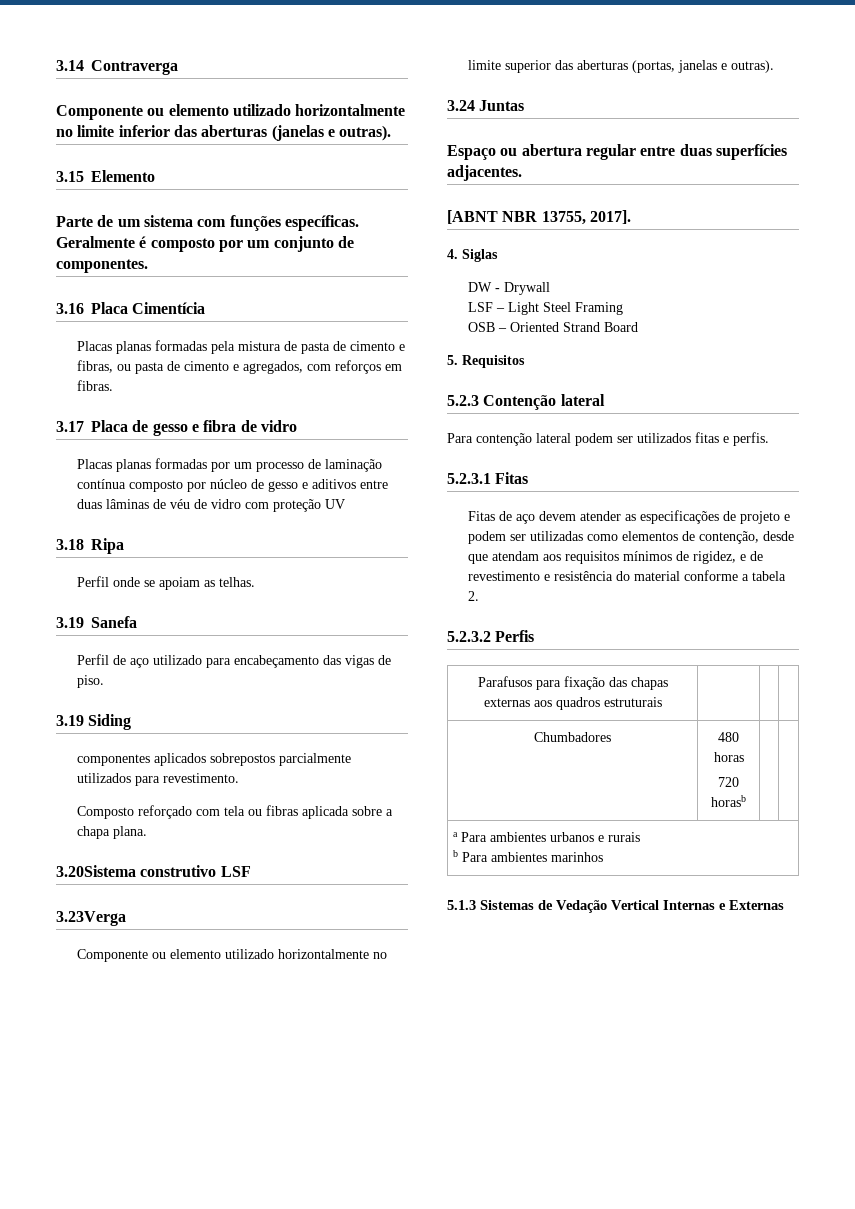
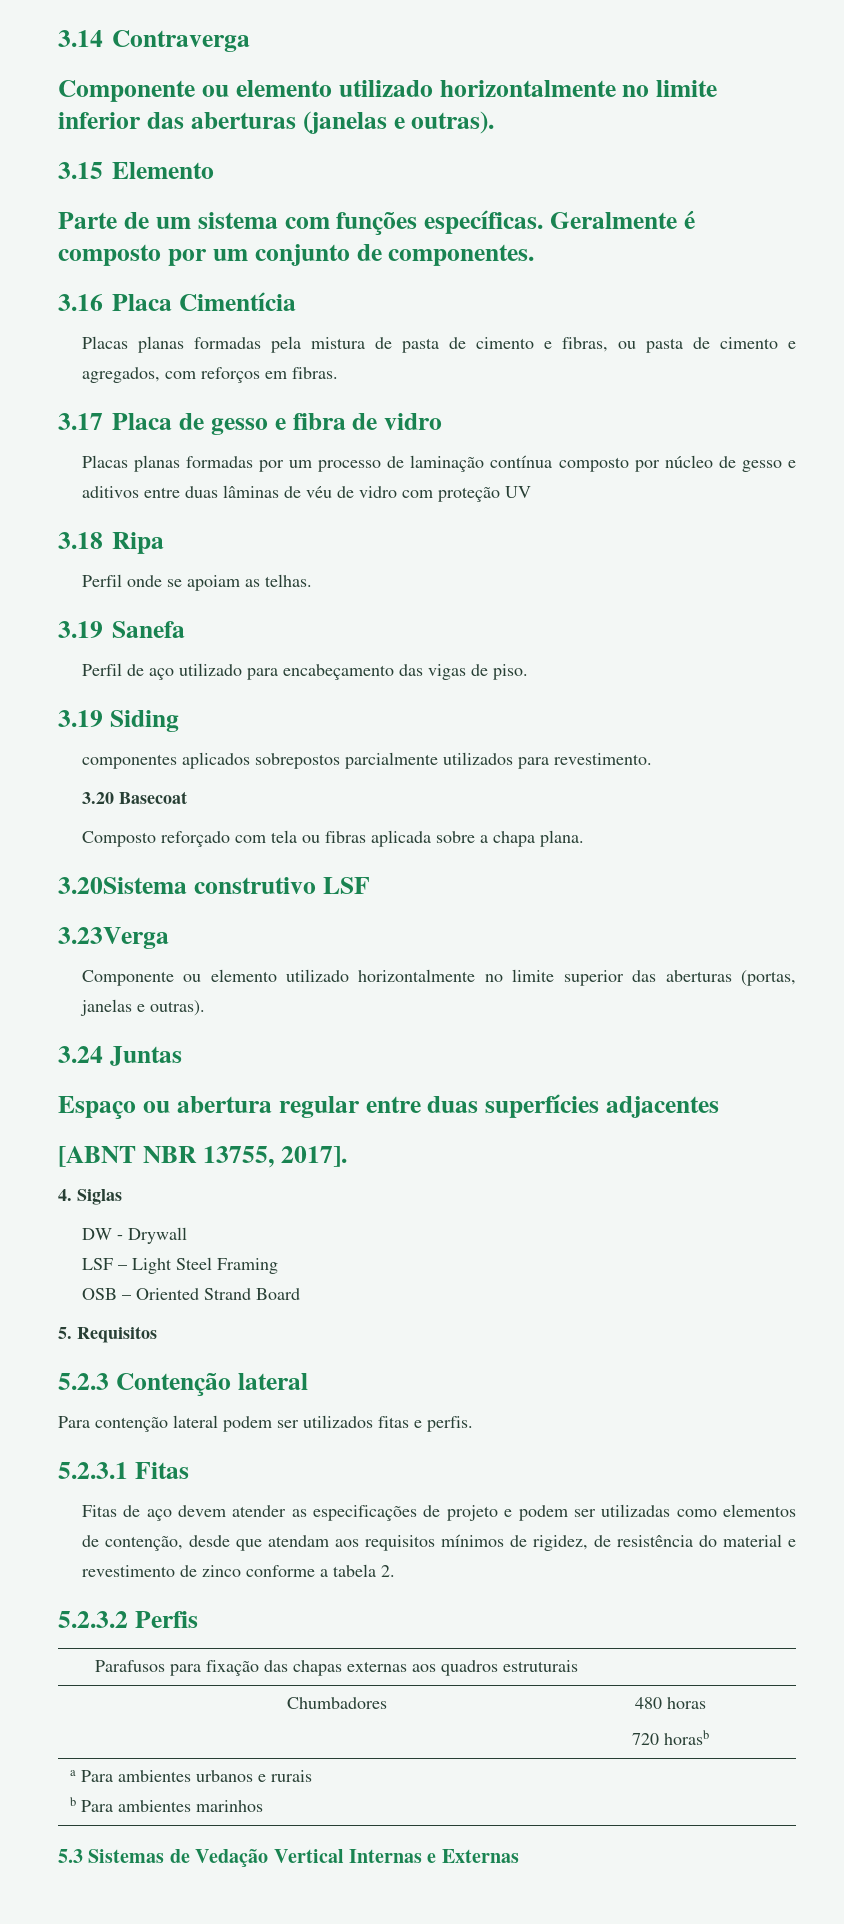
+ 3.20 Basecoat
- Espaço ou abertura regular entre duas superfícies adjacentes.
+ Espaço ou abertura regular entre duas superfícies adjacentes
- Fitas de aço devem atender as especificações de projeto e podem ser utilizadas como elementos de contenção, desde que atendam aos requisitos mínimos de rigidez, e de revestimento e resistência do material conforme a tabela 2.
+ Fitas de aço devem atender as especificações de projeto e podem ser utilizadas como elementos de contenção, desde que atendam aos requisitos mínimos de rigidez, de resistência do material e revestimento de zinco conforme a tabela 2.
- 5.1.3 Sistemas de Vedação Vertical Internas e Externas
+ 5.3 Sistemas de Vedação Vertical Internas e Externas

